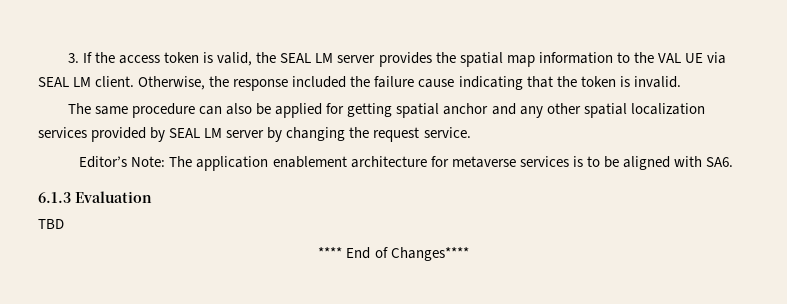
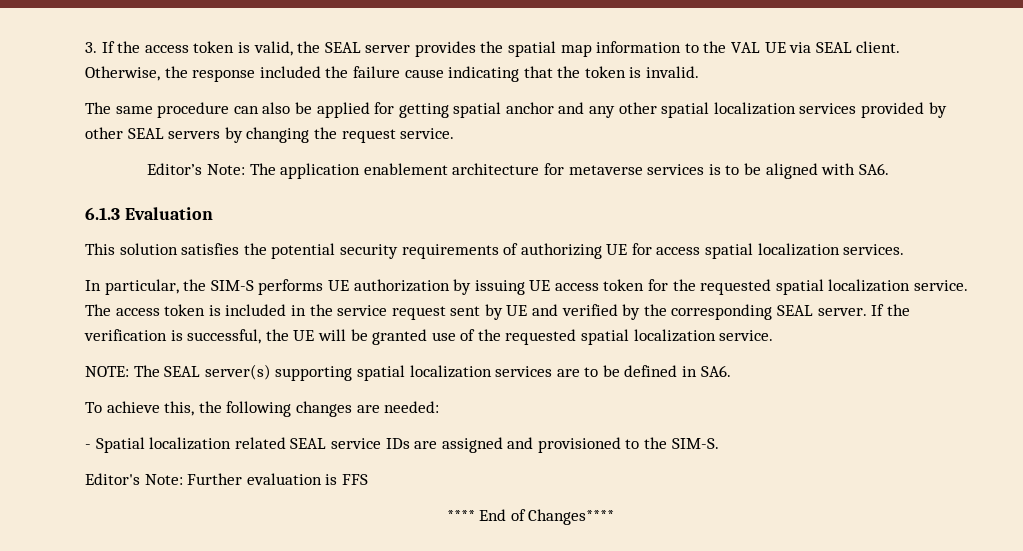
- 3. If the access token is valid, the SEAL LM server provides the spatial map information to the VAL UE via SEAL LM client.
+ 3. If the access token is valid, the SEAL server provides the spatial map information to the VAL UE via SEAL client.
- The same procedure can also be applied for getting spatial anchor and any other spatial localization services provided by SEAL LM server by changing the request service.
+ The same procedure can also be applied for getting spatial anchor and any other spatial localization services provided by other SEAL servers by changing the request service.
- TBD
+ This solution satisfies the potential security requirements of authorizing UE for access spatial localization services.
+ In particular, the SIM-S performs UE authorization by issuing UE access token for the requested spatial localization service. The access token is included in the service request sent by UE and verified by the corresponding SEAL server. If the verification is successful, the UE will be granted use of the requested spatial localization service.
+ NOTE: The SEAL server(s) supporting spatial localization services are to be defined in SA6.
+ To achieve this, the following changes are needed:
+ - Spatial localization related SEAL service IDs are assigned and provisioned to the SIM-S.
+ Editor's Note: Further evaluation is FFS

